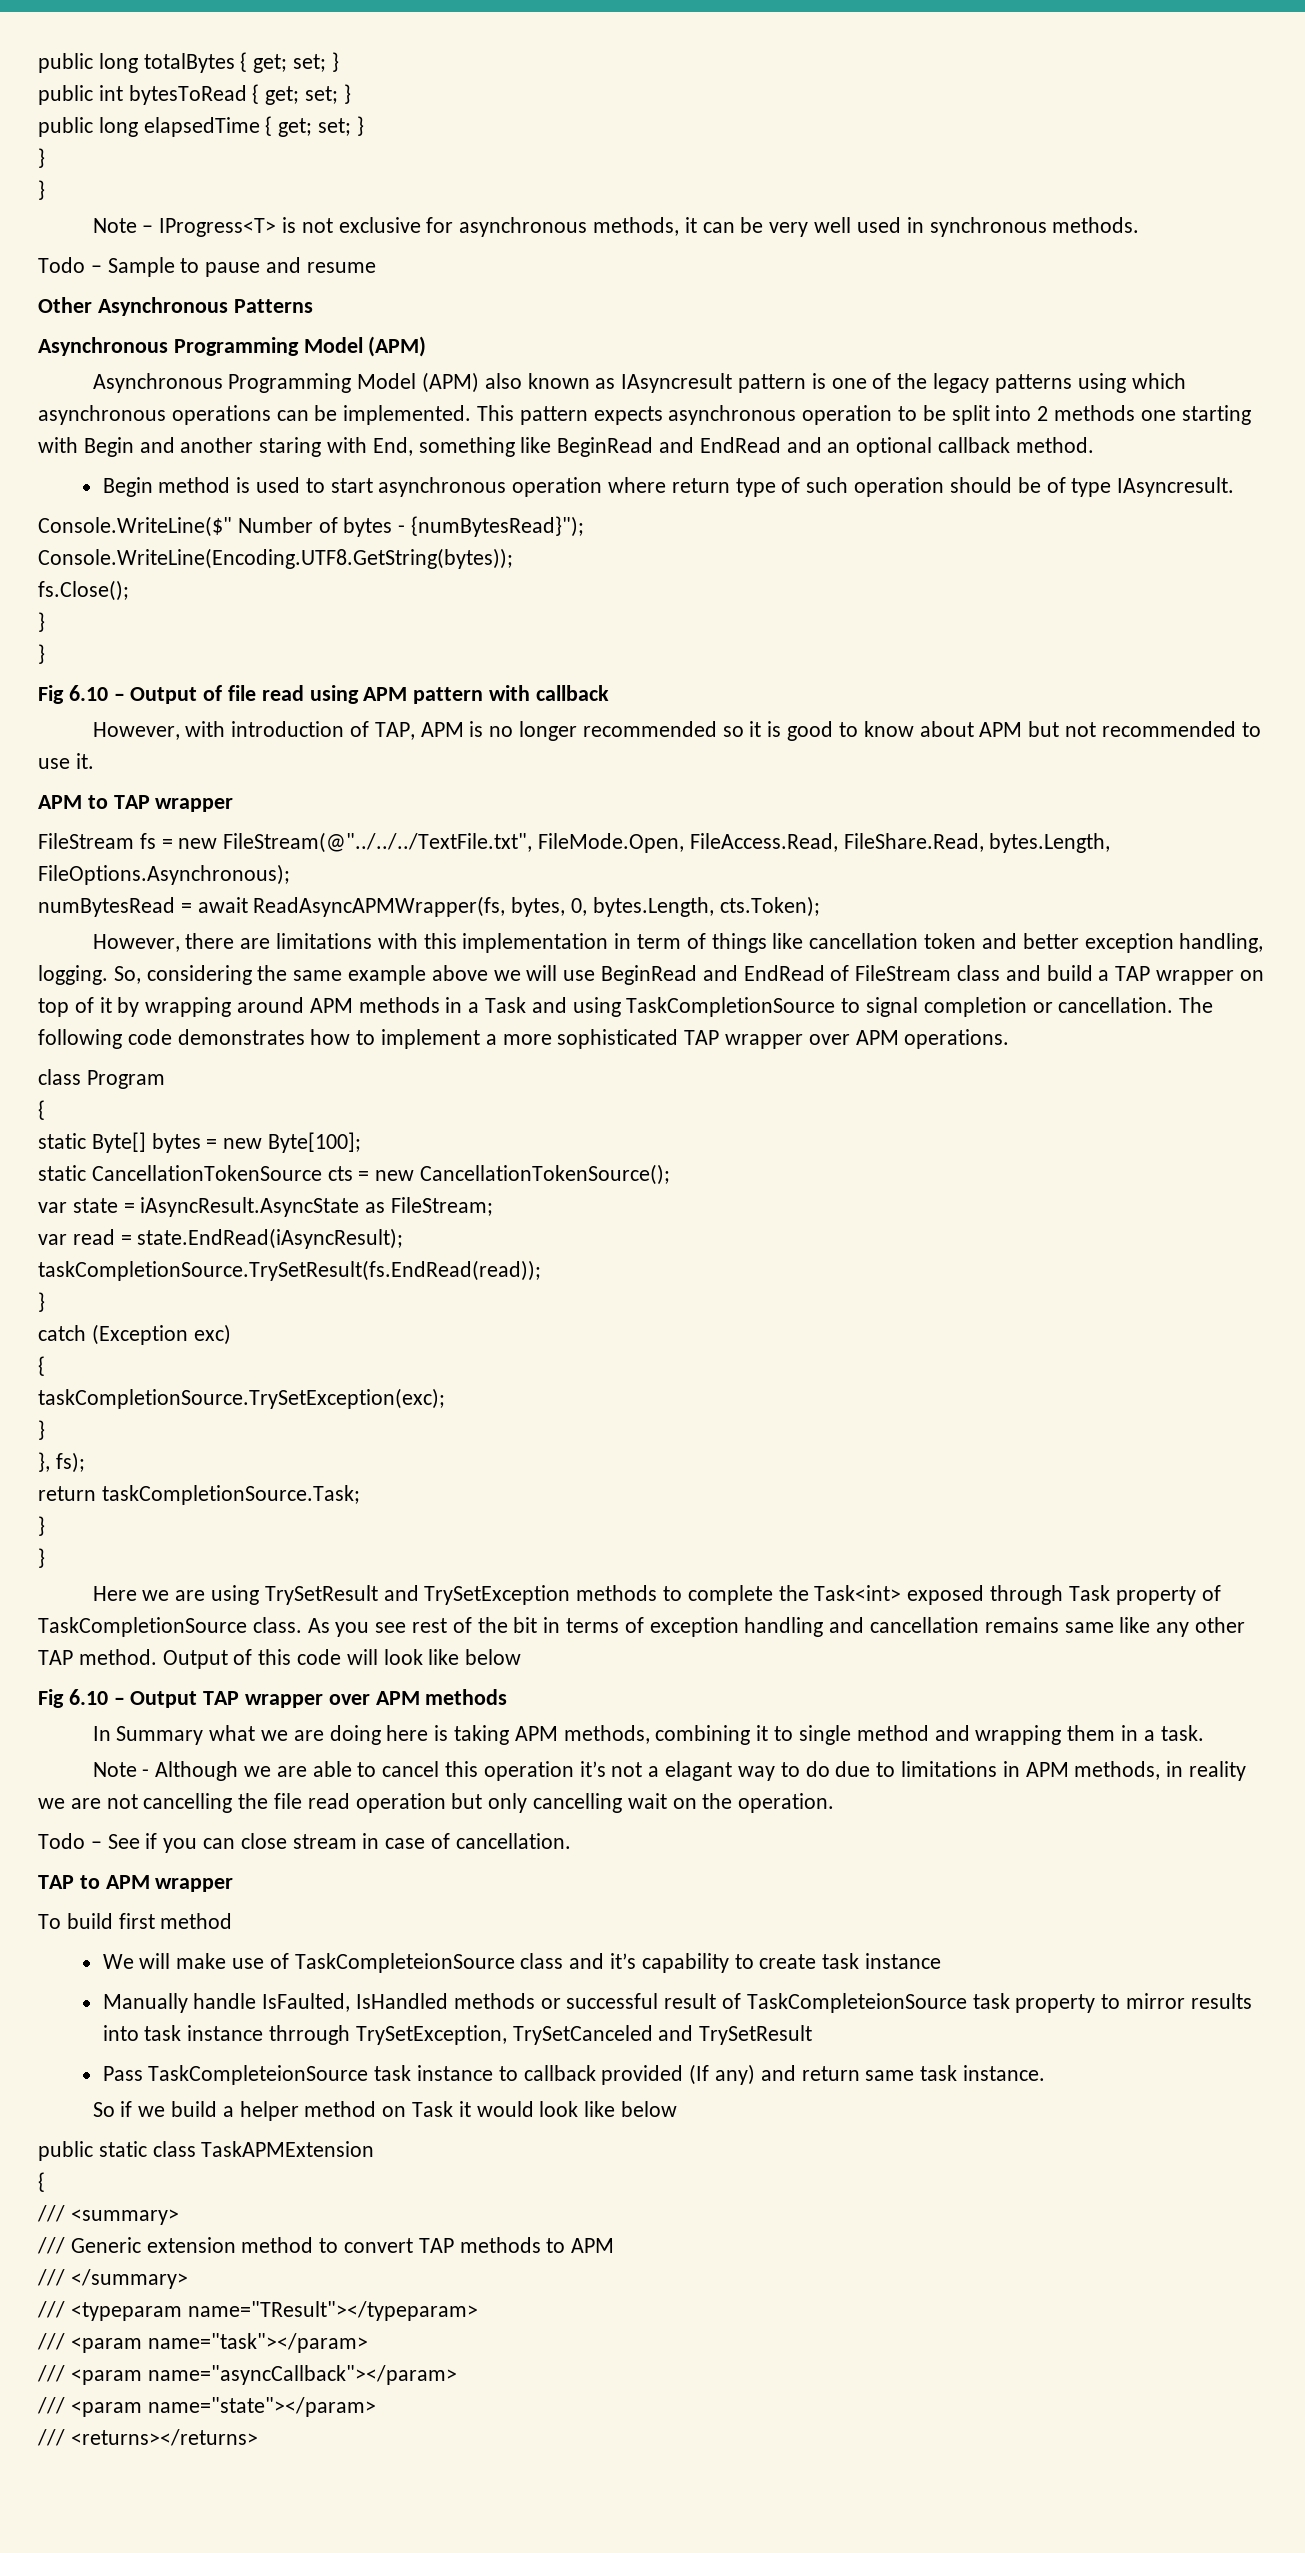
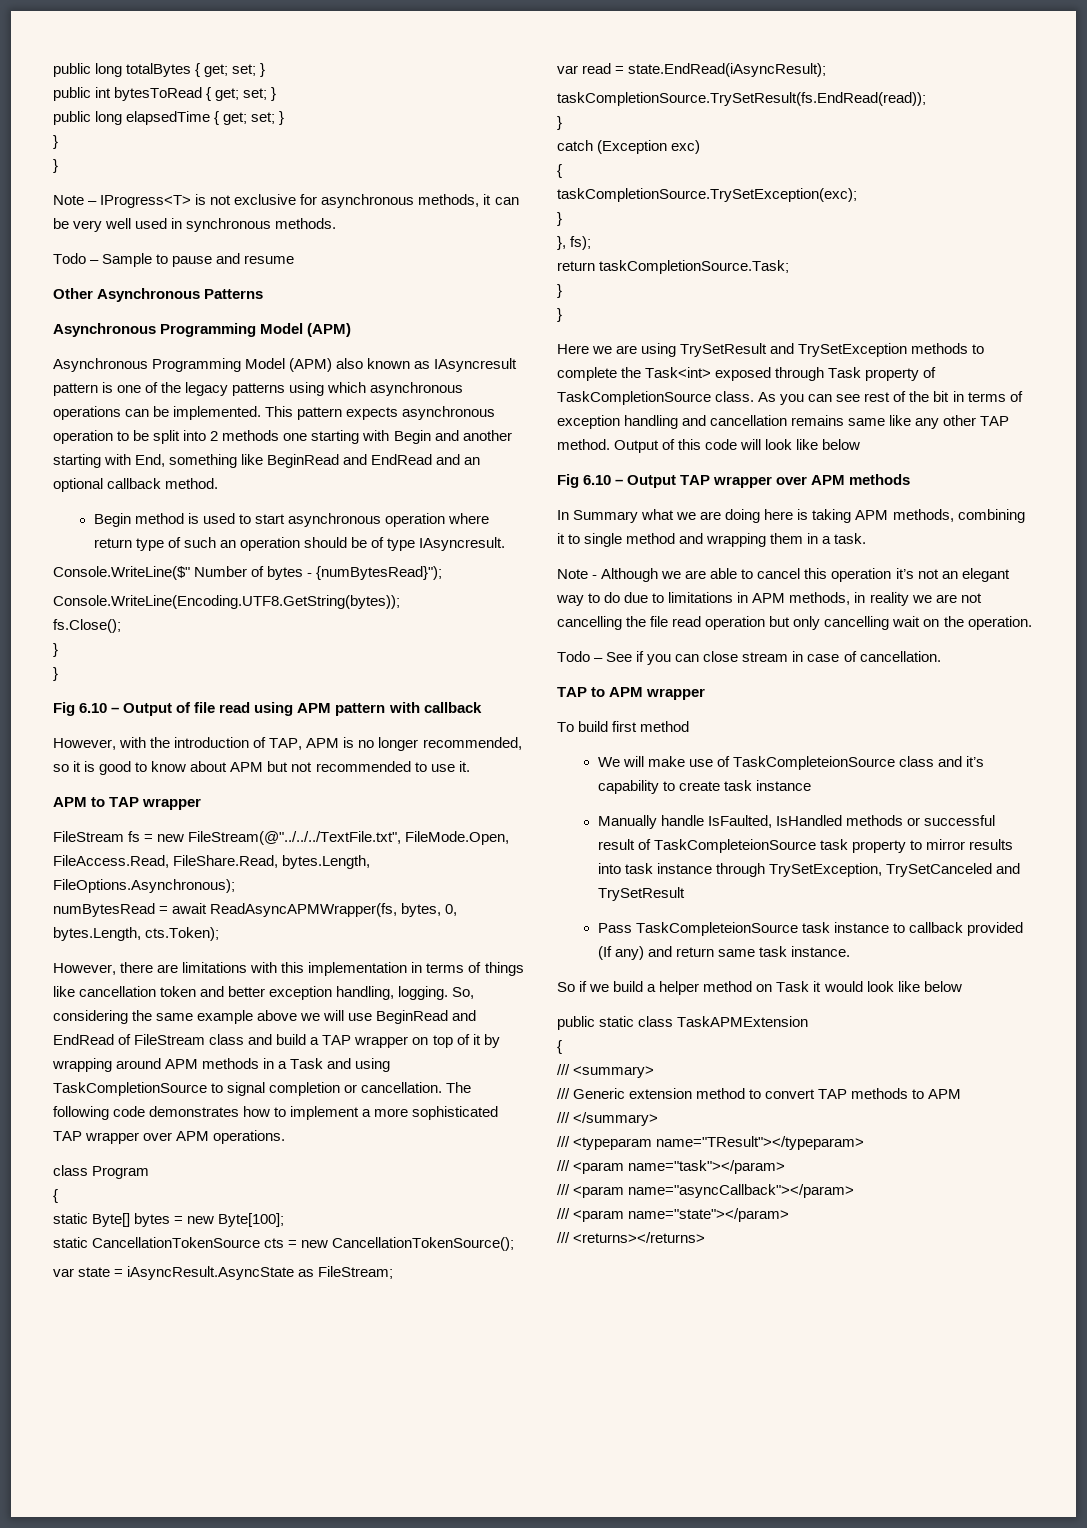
- This pattern expects asynchronous operation to be split into 2 methods one starting with Begin and another staring with End, something like BeginRead and EndRead and an optional callback method.
+ This pattern expects asynchronous operation to be split into 2 methods one starting with Begin and another starting with End, something like BeginRead and EndRead and an optional callback method.
- Begin method is used to start asynchronous operation where return type of such operation should be of type IAsyncresult.
+ Begin method is used to start asynchronous operation where return type of such an operation should be of type IAsyncresult.
- However, with introduction of TAP, APM is no longer recommended so it is good to know about APM but not recommended to use it.
+ However, with the introduction of TAP, APM is no longer recommended, so it is good to know about APM but not recommended to use it.
- However, there are limitations with this implementation in term of things like cancellation token and better exception handling, logging.
+ However, there are limitations with this implementation in terms of things like cancellation token and better exception handling, logging.
- As you see rest of the bit in terms of exception handling and cancellation remains same like any other TAP method.
+ As you can see rest of the bit in terms of exception handling and cancellation remains same like any other TAP method.
- Note - Although we are able to cancel this operation it’s not a elagant way to do due to limitations in APM methods, in reality we are not cancelling the file read operation but only cancelling wait on the operation.
+ Note - Although we are able to cancel this operation it’s not an elegant way to do due to limitations in APM methods, in reality we are not cancelling the file read operation but only cancelling wait on the operation.
- Manually handle IsFaulted, IsHandled methods or successful result of TaskCompleteionSource task property to mirror results into task instance thrrough TrySetException, TrySetCanceled and TrySetResult
+ Manually handle IsFaulted, IsHandled methods or successful result of TaskCompleteionSource task property to mirror results into task instance through TrySetException, TrySetCanceled and TrySetResult

